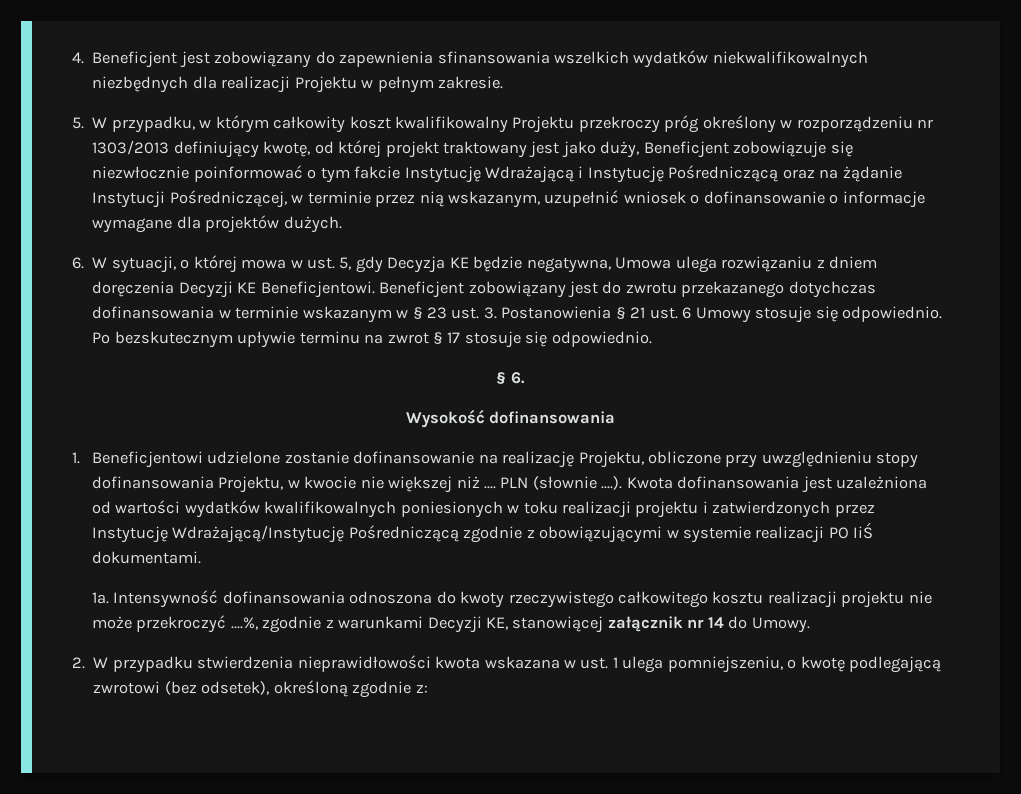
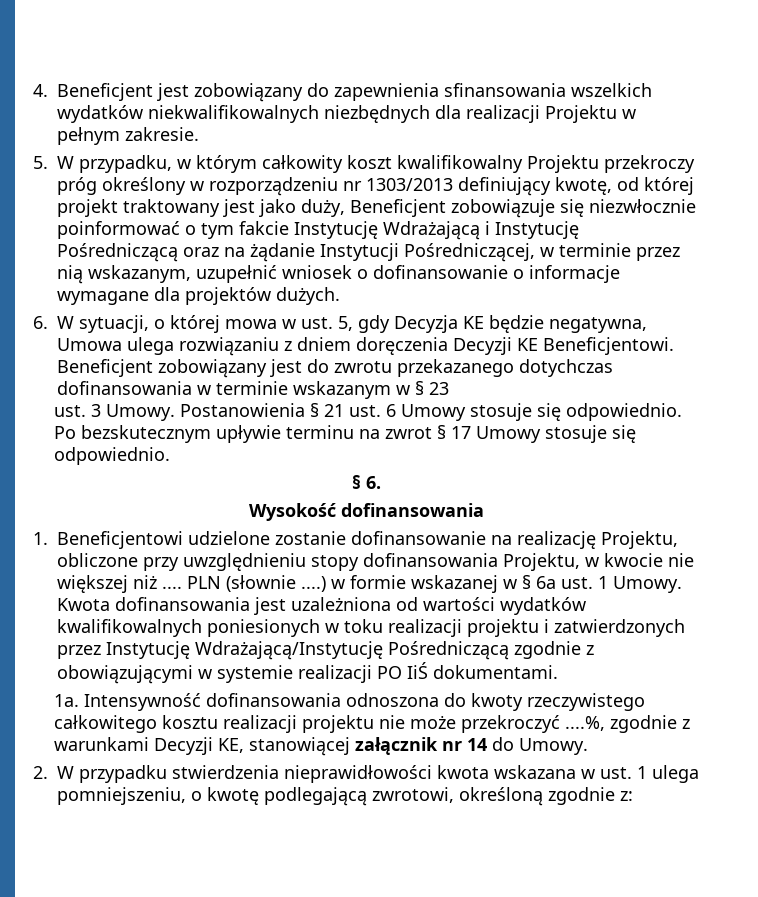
- Beneficjent zobowiązany jest do zwrotu przekazanego dotychczas dofinansowania w terminie wskazanym w § 23 ust. 3. Postanowienia § 21 ust. 6 Umowy stosuje się odpowiednio.
+ Beneficjent zobowiązany jest do zwrotu przekazanego dotychczas dofinansowania w terminie wskazanym w § 23
+ ust. 3 Umowy. Postanowienia § 21 ust. 6 Umowy stosuje się odpowiednio.
- Po bezskutecznym upływie terminu na zwrot § 17 stosuje się odpowiednio.
+ Po bezskutecznym upływie terminu na zwrot § 17 Umowy stosuje się odpowiednio.
- PLN (słownie ....). Kwota dofinansowania jest uzależniona od wartości wydatków kwalifikowalnych poniesionych w toku realizacji projektu i zatwierdzonych przez Instytucję Wdrażającą/Instytucję Pośredniczącą zgodnie z obowiązującymi w systemie realizacji PO IiŚ dokumentami.
+ PLN (słownie ....) w formie wskazanej w § 6a ust. 1 Umowy. Kwota dofinansowania jest uzależniona od wartości wydatków kwalifikowalnych poniesionych w toku realizacji projektu i zatwierdzonych przez Instytucję Wdrażającą/Instytucję Pośredniczącą zgodnie z obowiązującymi w systemie realizacji PO IiŚ dokumentami.
- 2. W przypadku stwierdzenia nieprawidłowości kwota wskazana w ust. 1 ulega pomniejszeniu, o kwotę podlegającą zwrotowi (bez odsetek), określoną zgodnie z:
+ 2. W przypadku stwierdzenia nieprawidłowości kwota wskazana w ust. 1 ulega pomniejszeniu, o kwotę podlegającą zwrotowi, określoną zgodnie z:

